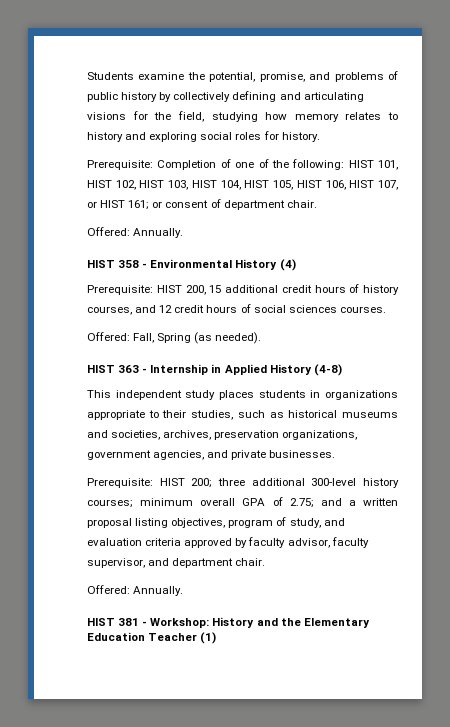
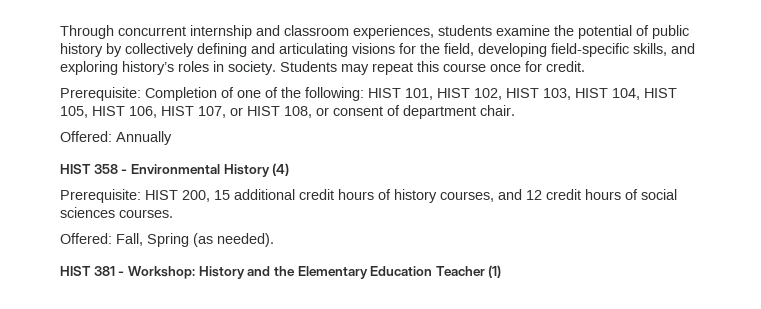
- Students examine the potential, promise, and problems of public history by collectively defining and articulating visions for the field, studying how memory relates to history and exploring social roles for history.
+ Through concurrent internship and classroom experiences, students examine the potential of public history by collectively defining and articulating visions for the field, developing field-specific skills, and exploring history’s roles in society. Students may repeat this course once for credit.
- Prerequisite: Completion of one of the following: HIST 101, HIST 102, HIST 103, HIST 104, HIST 105, HIST 106, HIST 107, or HIST 161; or consent of department chair.
- Offered: Annually.
+ Prerequisite: Completion of one of the following: HIST 101, HIST 102, HIST 103, HIST 104, HIST 105, HIST 106, HIST 107, or HIST 108, or consent of department chair.
+ Offered: Annually
- HIST 363 - Internship in Applied History (4-8)
- This independent study places students in organizations appropriate to their studies, such as historical museums and societies, archives, preservation organizations, government agencies, and private businesses.
- Prerequisite: HIST 200; three additional 300-level history courses; minimum overall GPA of 2.75; and a written proposal listing objectives, program of study, and evaluation criteria approved by faculty advisor, faculty supervisor, and department chair.
- Offered: Annually.

